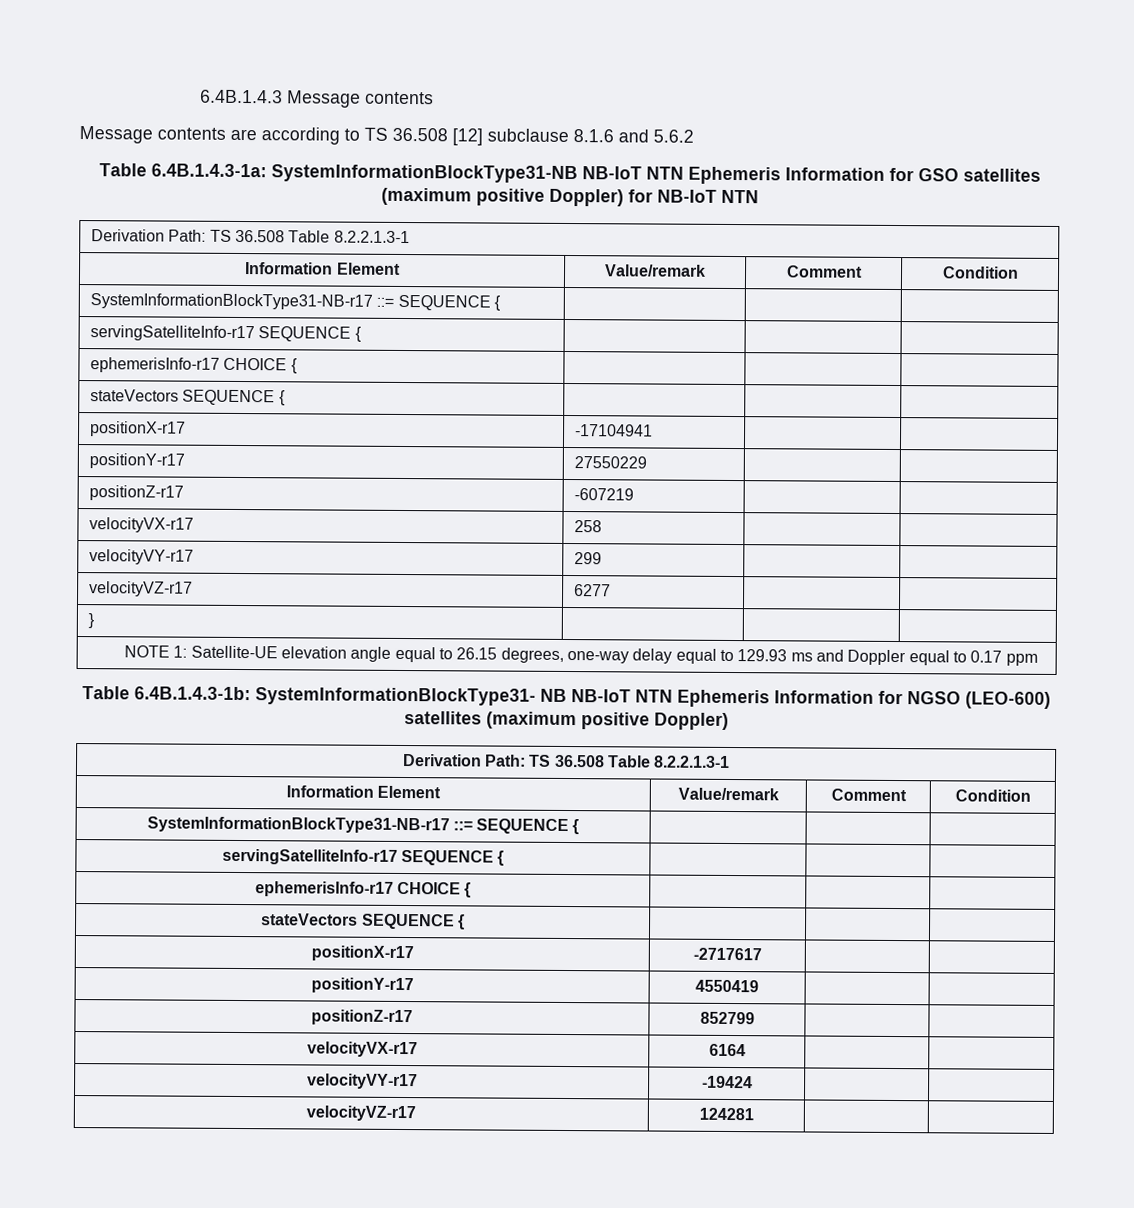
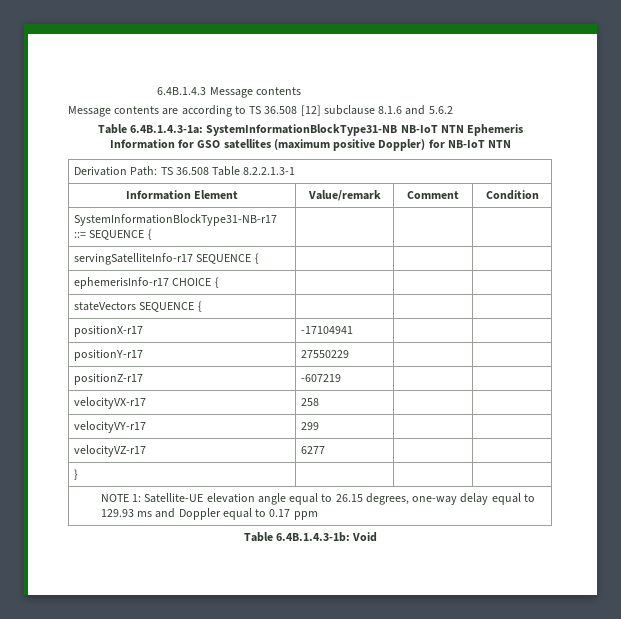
- Table 6.4B.1.4.3-1b: SystemInformationBlockType31- NB NB-IoT NTN Ephemeris Information for NGSO (LEO-600) satellites (maximum positive Doppler)
- Derivation Path: TS 36.508 Table 8.2.2.1.3-1
- Information Element | Value/remark | Comment | Condition
- SystemInformationBlockType31-NB-r17 ::= SEQUENCE { | | |
- servingSatelliteInfo-r17 SEQUENCE { | | |
- ephemerisInfo-r17 CHOICE { | | |
- stateVectors SEQUENCE { | | |
- positionX-r17 | -2717617 | |
- positionY-r17 | 4550419 | |
- positionZ-r17 | 852799 | |
- velocityVX-r17 | 6164 | |
- velocityVY-r17 | -19424 | |
- velocityVZ-r17 | 124281 | |
+ Table 6.4B.1.4.3-1b: Void

